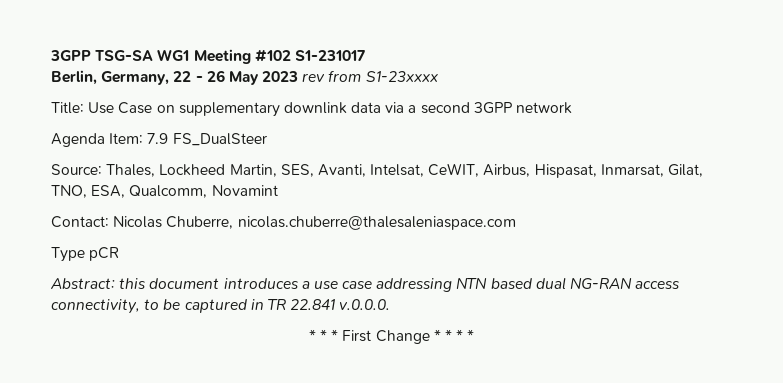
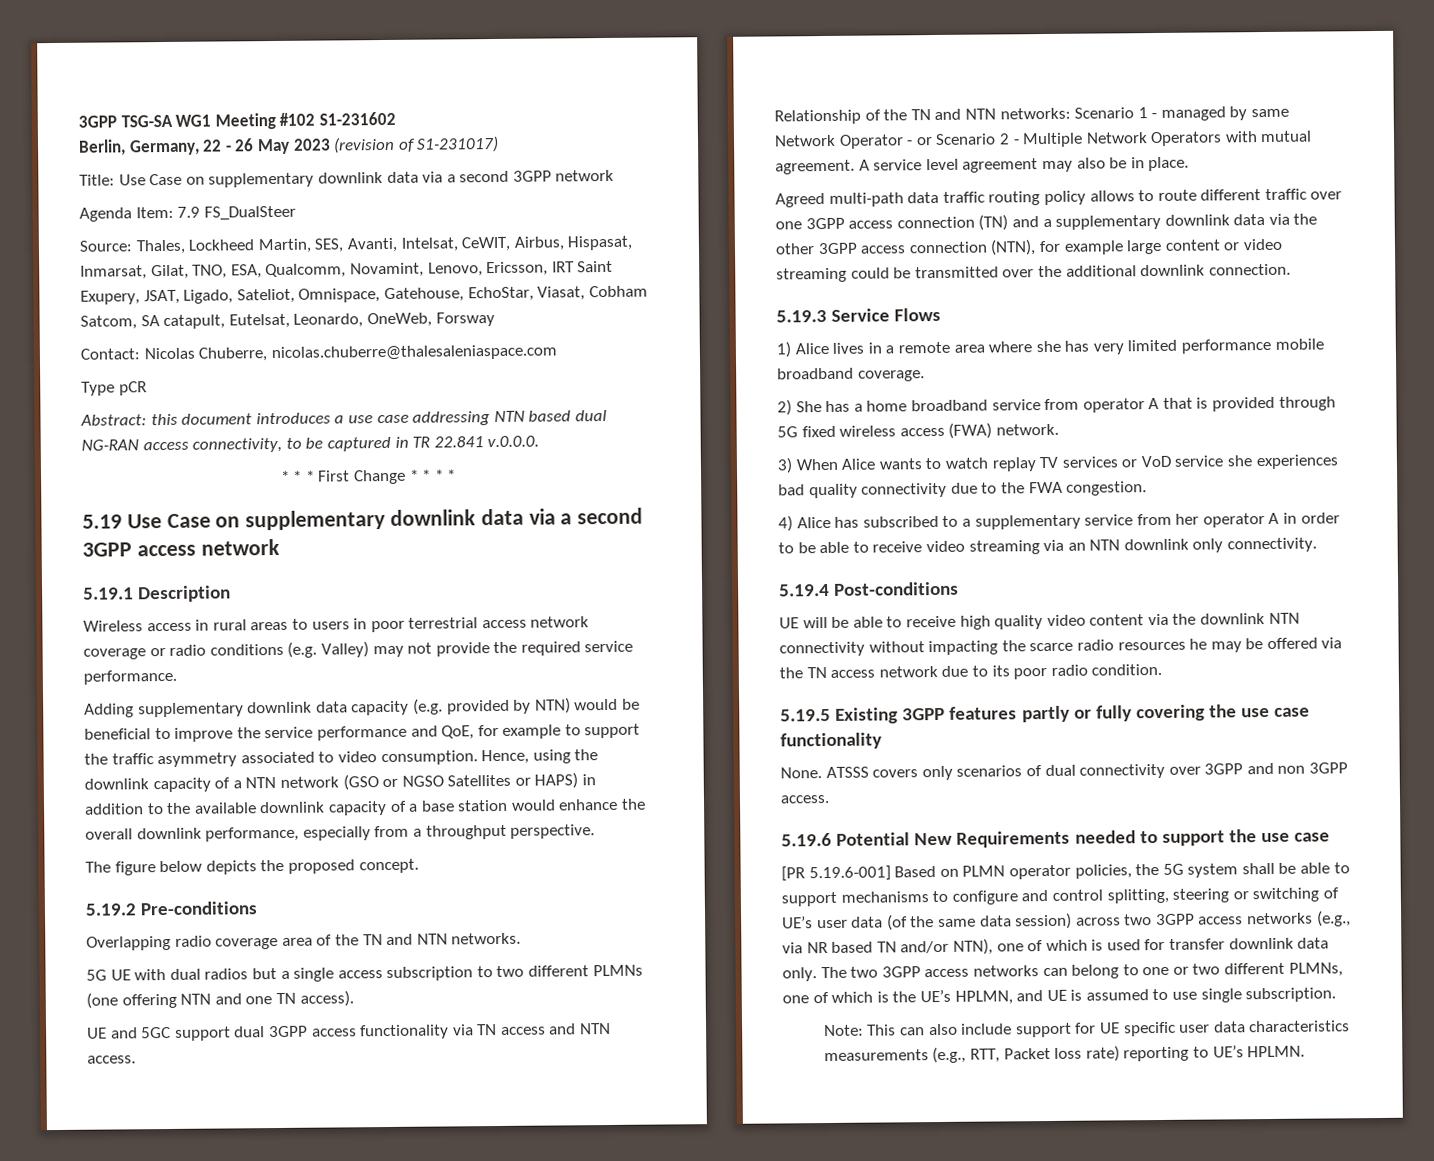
- 3GPP TSG-SA WG1 Meeting #102 S1-231017
+ 3GPP TSG-SA WG1 Meeting #102 S1-231602
- Berlin, Germany, 22 - 26 May 2023 rev from S1-23xxxx
+ Berlin, Germany, 22 - 26 May 2023 (revision of S1-231017)
- Source: Thales, Lockheed Martin, SES, Avanti, Intelsat, CeWIT, Airbus, Hispasat, Inmarsat, Gilat, TNO, ESA, Qualcomm, Novamint
+ Source: Thales, Lockheed Martin, SES, Avanti, Intelsat, CeWIT, Airbus, Hispasat, Inmarsat, Gilat, TNO, ESA, Qualcomm, Novamint, Lenovo, Ericsson, IRT Saint Exupery, JSAT, Ligado, Sateliot, Omnispace, Gatehouse, EchoStar, Viasat, Cobham Satcom, SA catapult, Eutelsat, Leonardo, OneWeb, Forsway
+ 5.19 Use Case on supplementary downlink data via a second 3GPP access network
+ 5.19.1 Description
+ Wireless access in rural areas to users in poor terrestrial access network coverage or radio conditions (e.g. Valley) may not provide the required service performance.
+ Adding supplementary downlink data capacity (e.g. provided by NTN) would be beneficial to improve the service performance and QoE, for example to support the traffic asymmetry associated to video consumption. Hence, using the downlink capacity of a NTN network (GSO or NGSO Satellites or HAPS) in addition to the available downlink capacity of a base station would enhance the overall downlink performance, especially from a throughput perspective.
+ The figure below depicts the proposed concept.
+ 5.19.2 Pre-conditions
+ Overlapping radio coverage area of the TN and NTN networks.
+ 5G UE with dual radios but a single access subscription to two different PLMNs (one offering NTN and one TN access).
+ UE and 5GC support dual 3GPP access functionality via TN access and NTN access.
+ Relationship of the TN and NTN networks: Scenario 1 - managed by same Network Operator - or Scenario 2 - Multiple Network Operators with mutual agreement. A service level agreement may also be in place.
+ Agreed multi-path data traffic routing policy allows to route different traffic over one 3GPP access connection (TN) and a supplementary downlink data via the other 3GPP access connection (NTN), for example large content or video streaming could be transmitted over the additional downlink connection.
+ 5.19.3 Service Flows
+ 1) Alice lives in a remote area where she has very limited performance mobile broadband coverage.
+ 2) She has a home broadband service from operator A that is provided through 5G fixed wireless access (FWA) network.
+ 3) When Alice wants to watch replay TV services or VoD service she experiences bad quality connectivity due to the FWA congestion.
+ 4) Alice has subscribed to a supplementary service from her operator A in order to be able to receive video streaming via an NTN downlink only connectivity.
+ 5.19.4 Post-conditions
+ UE will be able to receive high quality video content via the downlink NTN connectivity without impacting the scarce radio resources he may be offered via the TN access network due to its poor radio condition.
+ 5.19.5 Existing 3GPP features partly or fully covering the use case functionality
+ None. ATSSS covers only scenarios of dual connectivity over 3GPP and non 3GPP access.
+ 5.19.6 Potential New Requirements needed to support the use case
+ [PR 5.19.6-001] Based on PLMN operator policies, the 5G system shall be able to support mechanisms to configure and control splitting, steering or switching of UE’s user data (of the same data session) across two 3GPP access networks (e.g., via NR based TN and/or NTN), one of which is used for transfer downlink data only. The two 3GPP access networks can belong to one or two different PLMNs, one of which is the UE’s HPLMN, and UE is assumed to use single subscription.
+ Note: This can also include support for UE specific user data characteristics measurements (e.g., RTT, Packet loss rate) reporting to UE’s HPLMN.

